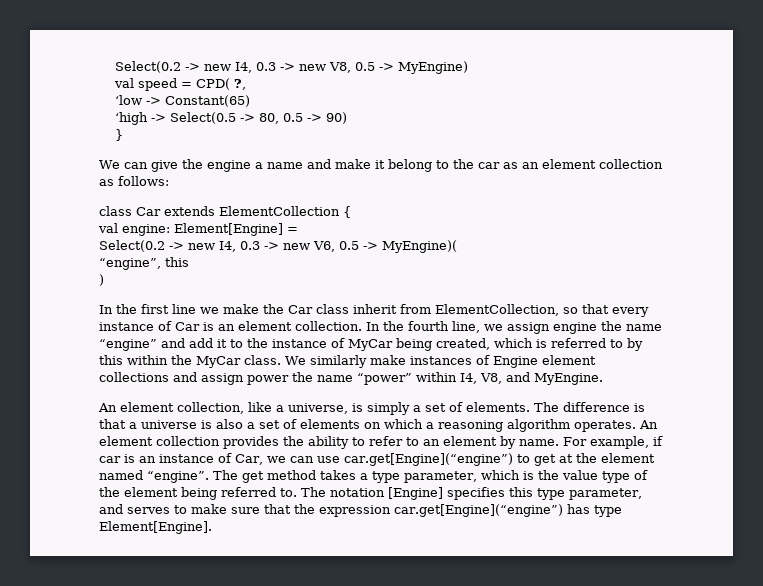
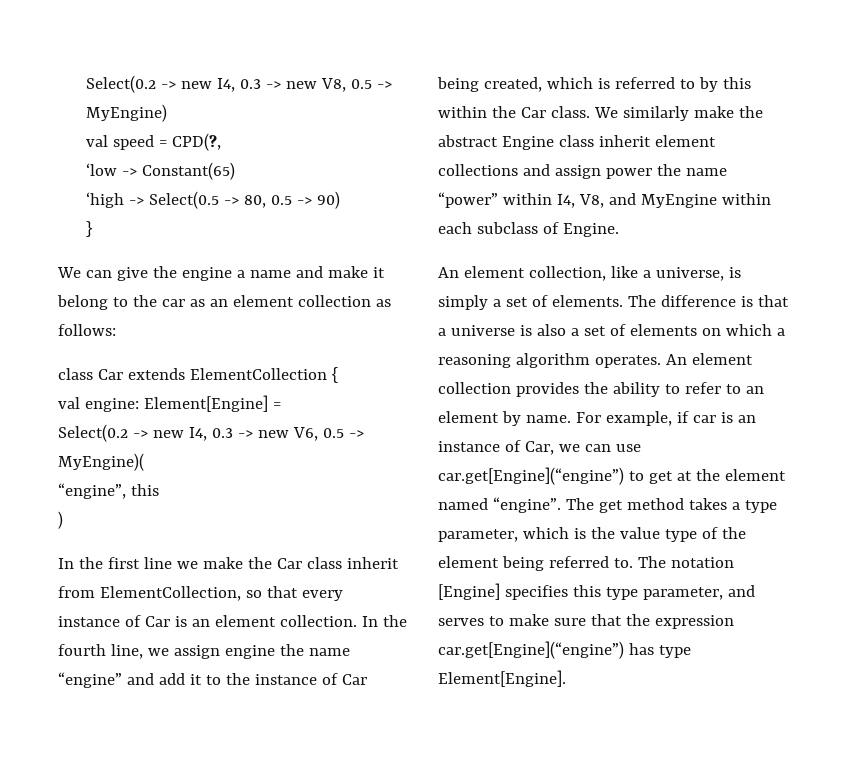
- val speed = CPD( ?,
+ val speed = CPD(?,
- In the fourth line, we assign engine the name “engine” and add it to the instance of MyCar being created, which is referred to by this within the MyCar class.
+ In the fourth line, we assign engine the name “engine” and add it to the instance of Car being created, which is referred to by this within the Car class.
- We similarly make instances of Engine element collections and assign power the name “power” within I4, V8, and MyEngine.
+ We similarly make the abstract Engine class inherit element collections and assign power the name “power” within I4, V8, and MyEngine within each subclass of Engine.

